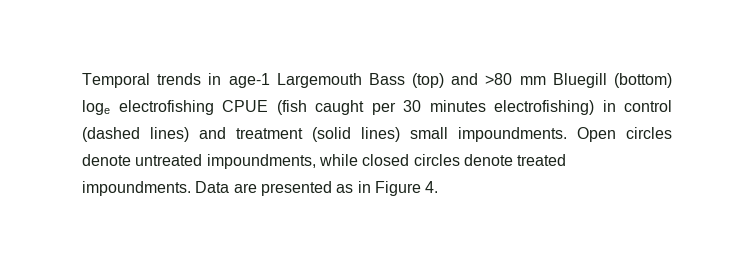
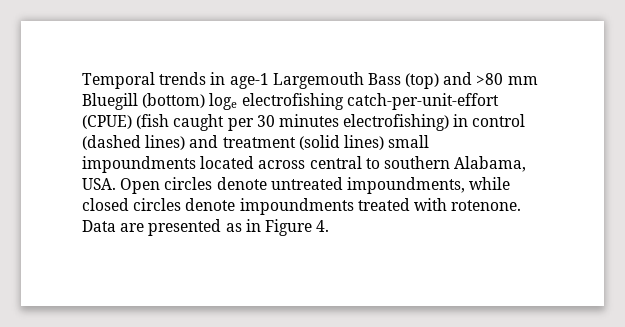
- Temporal trends in age-1 Largemouth Bass (top) and >80 mm Bluegill (bottom) loge electrofishing CPUE (fish caught per 30 minutes electrofishing) in control (dashed lines) and treatment (solid lines) small impoundments. Open circles denote untreated impoundments, while closed circles denote treated impoundments.
+ Temporal trends in age-1 Largemouth Bass (top) and >80 mm Bluegill (bottom) loge electrofishing catch-per-unit-effort (CPUE) (fish caught per 30 minutes electrofishing) in control (dashed lines) and treatment (solid lines) small impoundments located across central to southern Alabama, USA. Open circles denote untreated impoundments, while closed circles denote impoundments treated with rotenone.

